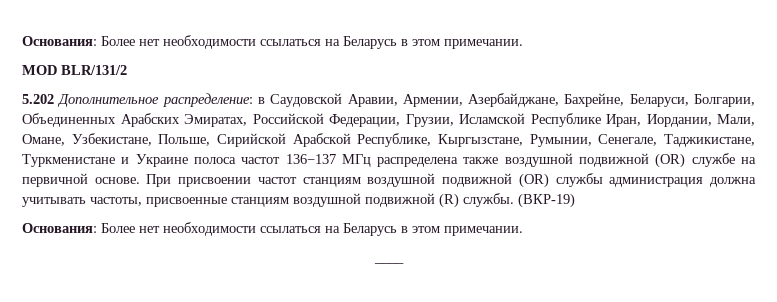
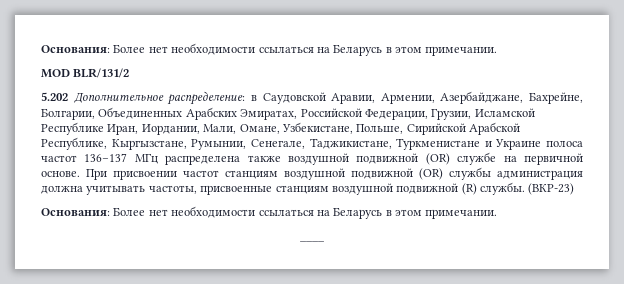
- 5.202 Дополнительное распределение: в Саудовской Аравии, Армении, Азербайджане, Бахрейне, Беларуси, Болгарии, Объединенных Арабских Эмиратах, Российской Федерации, Грузии, Исламской Республике Иран, Иордании, Мали, Омане, Узбекистане, Польше, Сирийской Арабской Республике, Кыргызстане, Румынии, Сенегале, Таджикистане, Туркменистане и Украине полоса частот 136−137 МГц распределена также воздушной подвижной (OR) службе на первичной основе.
+ 5.202 Дополнительное распределение: в Саудовской Аравии, Армении, Азербайджане, Бахрейне, Болгарии, Объединенных Арабских Эмиратах, Российской Федерации, Грузии, Исламской Республике Иран, Иордании, Мали, Омане, Узбекистане, Польше, Сирийской Арабской Республике, Кыргызстане, Румынии, Сенегале, Таджикистане, Туркменистане и Украине полоса частот 136−137 МГц распределена также воздушной подвижной (OR) службе на первичной основе.
- (ВКР-19)
+ (ВКР-23)

